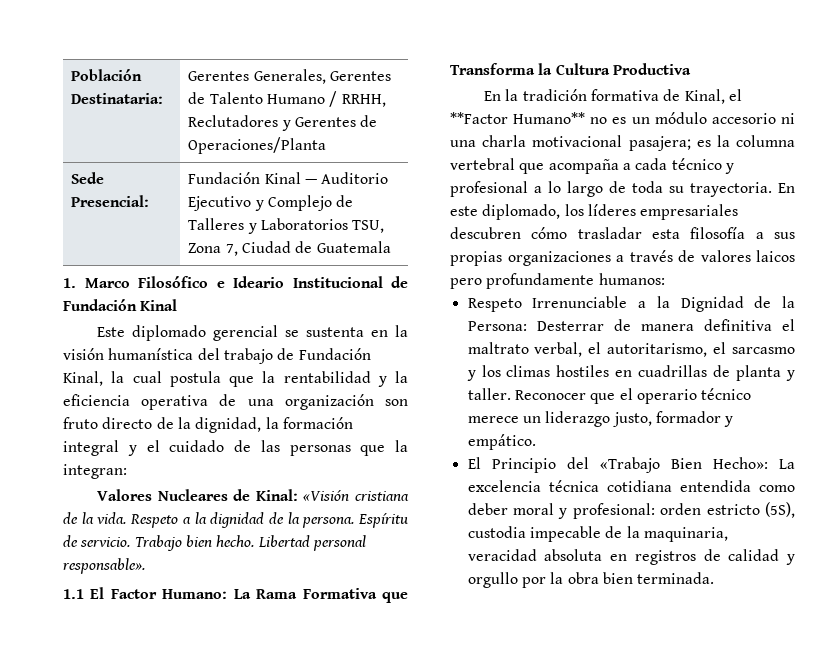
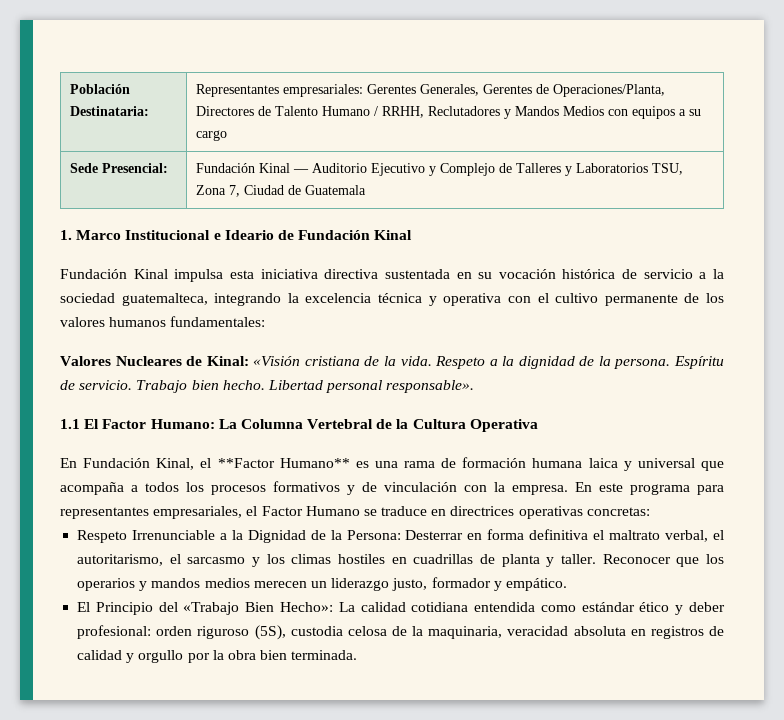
- Población Destinataria: | Gerentes Generales, Gerentes de Talento Humano / RRHH, Reclutadores y Gerentes de Operaciones/Planta
+ Población Destinataria: | Representantes empresariales: Gerentes Generales, Gerentes de Operaciones/Planta, Directores de Talento Humano / RRHH, Reclutadores y Mandos Medios con equipos a su cargo
- 1. Marco Filosófico e Ideario Institucional de Fundación Kinal
+ 1. Marco Institucional e Ideario de Fundación Kinal
- Este diplomado gerencial se sustenta en la visión humanística del trabajo de Fundación Kinal, la cual postula que la rentabilidad y la eficiencia operativa de una organización son fruto directo de la dignidad, la formación integral y el cuidado de las personas que la integran:
+ Fundación Kinal impulsa esta iniciativa directiva sustentada en su vocación histórica de servicio a la sociedad guatemalteca, integrando la excelencia técnica y operativa con el cultivo permanente de los valores humanos fundamentales:
- 1.1 El Factor Humano: La Rama Formativa que Transforma la Cultura Productiva
- En la tradición formativa de Kinal, el **Factor Humano** no es un módulo accesorio ni una charla motivacional pasajera; es la columna vertebral que acompaña a cada técnico y profesional a lo largo de toda su trayectoria. En este diplomado, los líderes empresariales descubren cómo trasladar esta filosofía a sus propias organizaciones a través de valores laicos pero profundamente humanos:
+ 1.1 El Factor Humano: La Columna Vertebral de la Cultura Operativa
+ En Fundación Kinal, el **Factor Humano** es una rama de formación humana laica y universal que acompaña a todos los procesos formativos y de vinculación con la empresa. En este programa para representantes empresariales, el Factor Humano se traduce en directrices operativas concretas:
- Respeto Irrenunciable a la Dignidad de la Persona: Desterrar de manera definitiva el maltrato verbal, el autoritarismo, el sarcasmo y los climas hostiles en cuadrillas de planta y taller.
+ Respeto Irrenunciable a la Dignidad de la Persona: Desterrar en forma definitiva el maltrato verbal, el autoritarismo, el sarcasmo y los climas hostiles en cuadrillas de planta y taller.
- Reconocer que el operario técnico merece un liderazgo justo, formador y empático.
+ Reconocer que los operarios y mandos medios merecen un liderazgo justo, formador y empático.
- El Principio del «Trabajo Bien Hecho»: La excelencia técnica cotidiana entendida como deber moral y profesional: orden estricto (5S), custodia impecable de la maquinaria, veracidad absoluta en registros de calidad y orgullo por la obra bien terminada.
+ El Principio del «Trabajo Bien Hecho»: La calidad cotidiana entendida como estándar ético y deber profesional: orden riguroso (5S), custodia celosa de la maquinaria, veracidad absoluta en registros de calidad y orgullo por la obra bien terminada.

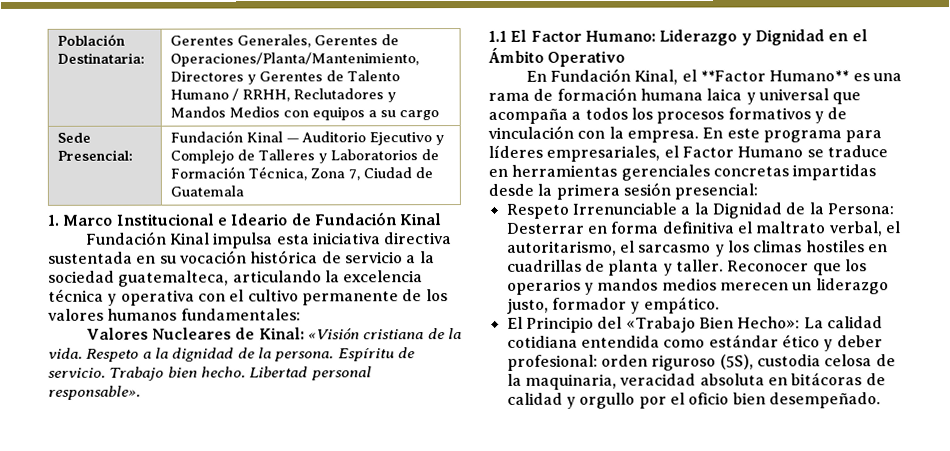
- Población Destinataria: | Representantes empresariales: Gerentes Generales, Gerentes de Operaciones/Planta, Directores de Talento Humano / RRHH, Reclutadores y Mandos Medios con equipos a su cargo
+ Población Destinataria: | Gerentes Generales, Gerentes de Operaciones/Planta/Mantenimiento, Directores y Gerentes de Talento Humano / RRHH, Reclutadores y Mandos Medios con equipos a su cargo
- Sede Presencial: | Fundación Kinal — Auditorio Ejecutivo y Complejo de Talleres y Laboratorios TSU, Zona 7, Ciudad de Guatemala
+ Sede Presencial: | Fundación Kinal — Auditorio Ejecutivo y Complejo de Talleres y Laboratorios de Formación Técnica, Zona 7, Ciudad de Guatemala
- Fundación Kinal impulsa esta iniciativa directiva sustentada en su vocación histórica de servicio a la sociedad guatemalteca, integrando la excelencia técnica y operativa con el cultivo permanente de los valores humanos fundamentales:
+ Fundación Kinal impulsa esta iniciativa directiva sustentada en su vocación histórica de servicio a la sociedad guatemalteca, articulando la excelencia técnica y operativa con el cultivo permanente de los valores humanos fundamentales:
- 1.1 El Factor Humano: La Columna Vertebral de la Cultura Operativa
+ 1.1 El Factor Humano: Liderazgo y Dignidad en el Ámbito Operativo
- En este programa para representantes empresariales, el Factor Humano se traduce en directrices operativas concretas:
+ En este programa para líderes empresariales, el Factor Humano se traduce en herramientas gerenciales concretas impartidas desde la primera sesión presencial:
- El Principio del «Trabajo Bien Hecho»: La calidad cotidiana entendida como estándar ético y deber profesional: orden riguroso (5S), custodia celosa de la maquinaria, veracidad absoluta en registros de calidad y orgullo por la obra bien terminada.
+ El Principio del «Trabajo Bien Hecho»: La calidad cotidiana entendida como estándar ético y deber profesional: orden riguroso (5S), custodia celosa de la maquinaria, veracidad absoluta en bitácoras de calidad y orgullo por el oficio bien desempeñado.

